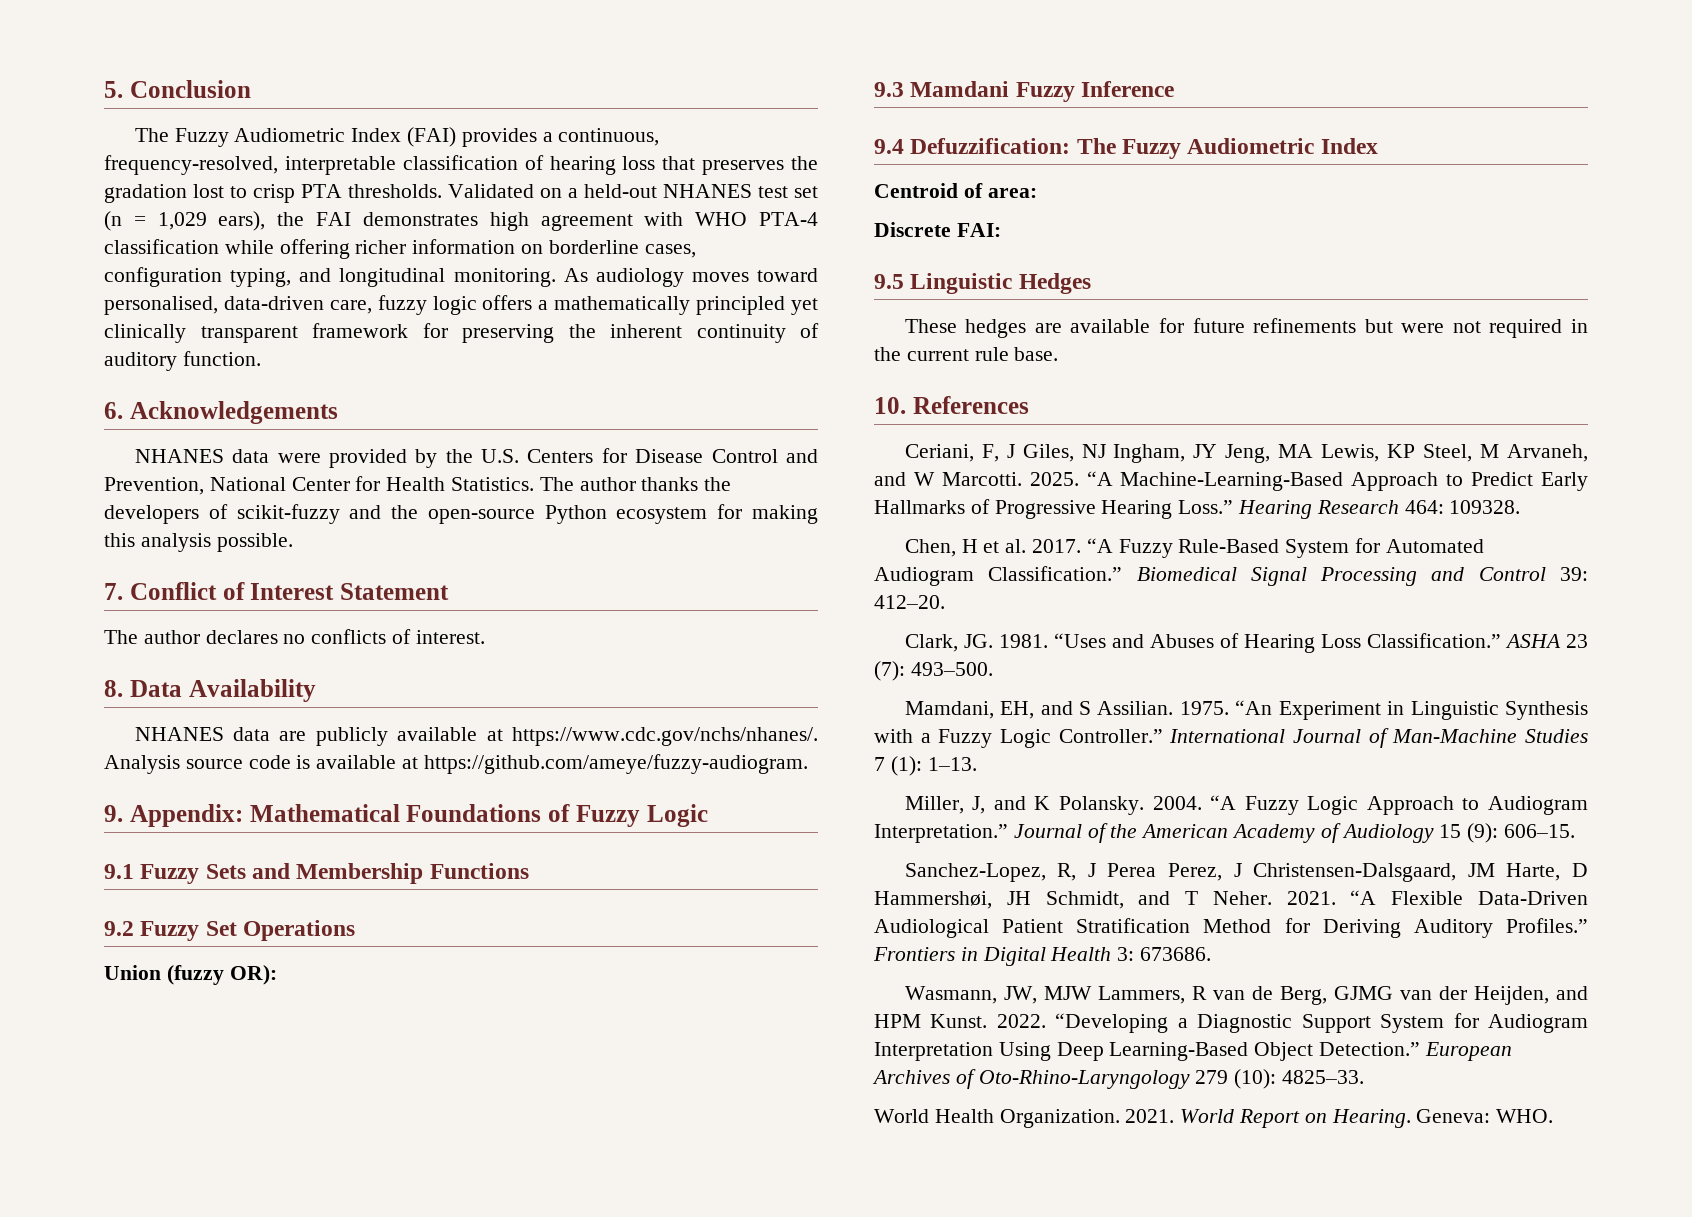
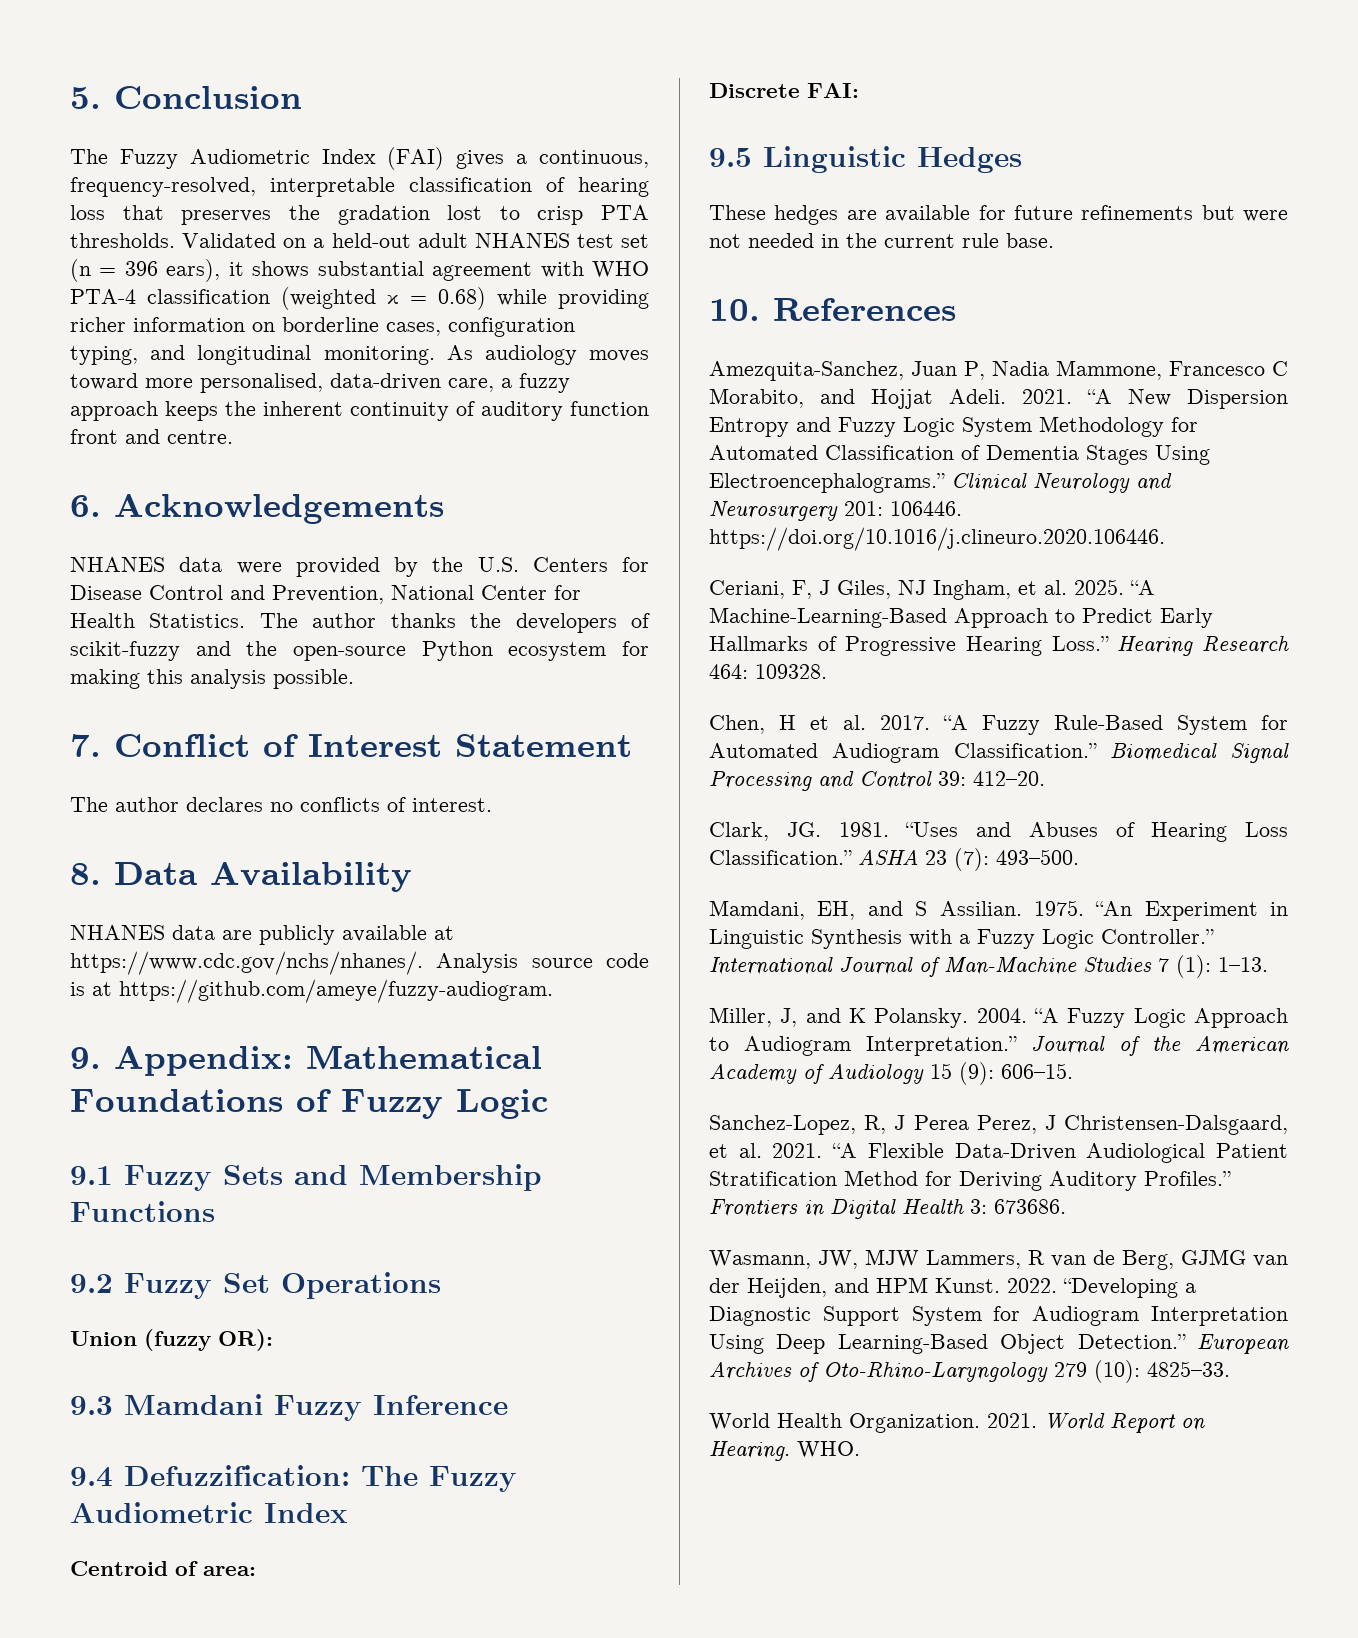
- The Fuzzy Audiometric Index (FAI) provides a continuous, frequency-resolved, interpretable classification of hearing loss that preserves the gradation lost to crisp PTA thresholds.
+ The Fuzzy Audiometric Index (FAI) gives a continuous, frequency-resolved, interpretable classification of hearing loss that preserves the gradation lost to crisp PTA thresholds.
- Validated on a held-out NHANES test set (n = 1,029 ears), the FAI demonstrates high agreement with WHO PTA-4 classification while offering richer information on borderline cases, configuration typing, and longitudinal monitoring.
+ Validated on a held-out adult NHANES test set (n = 396 ears), it shows substantial agreement with WHO PTA-4 classification (weighted κ = 0.68) while providing richer information on borderline cases, configuration typing, and longitudinal monitoring.
- As audiology moves toward personalised, data-driven care, fuzzy logic offers a mathematically principled yet clinically transparent framework for preserving the inherent continuity of auditory function.
+ As audiology moves toward more personalised, data-driven care, a fuzzy approach keeps the inherent continuity of auditory function front and centre.
- NHANES data are publicly available at https://www.cdc.gov/nchs/nhanes/. Analysis source code is available at https://github.com/ameye/fuzzy-audiogram.
+ NHANES data are publicly available at https://www.cdc.gov/nchs/nhanes/. Analysis source code is at https://github.com/ameye/fuzzy-audiogram.
- These hedges are available for future refinements but were not required in the current rule base.
+ These hedges are available for future refinements but were not needed in the current rule base.
+ Amezquita-Sanchez, Juan P, Nadia Mammone, Francesco C Morabito, and Hojjat Adeli. 2021. “A New Dispersion Entropy and Fuzzy Logic System Methodology for Automated Classification of Dementia Stages Using Electroencephalograms.” Clinical Neurology and Neurosurgery 201: 106446. https://doi.org/10.1016/j.clineuro.2020.106446.
- Ceriani, F, J Giles, NJ Ingham, JY Jeng, MA Lewis, KP Steel, M Arvaneh, and W Marcotti. 2025.
+ Ceriani, F, J Giles, NJ Ingham, et al. 2025.
- Sanchez-Lopez, R, J Perea Perez, J Christensen-Dalsgaard, JM Harte, D Hammershøi, JH Schmidt, and T Neher. 2021.
+ Sanchez-Lopez, R, J Perea Perez, J Christensen-Dalsgaard, et al. 2021.
- Geneva: WHO.
+ WHO.

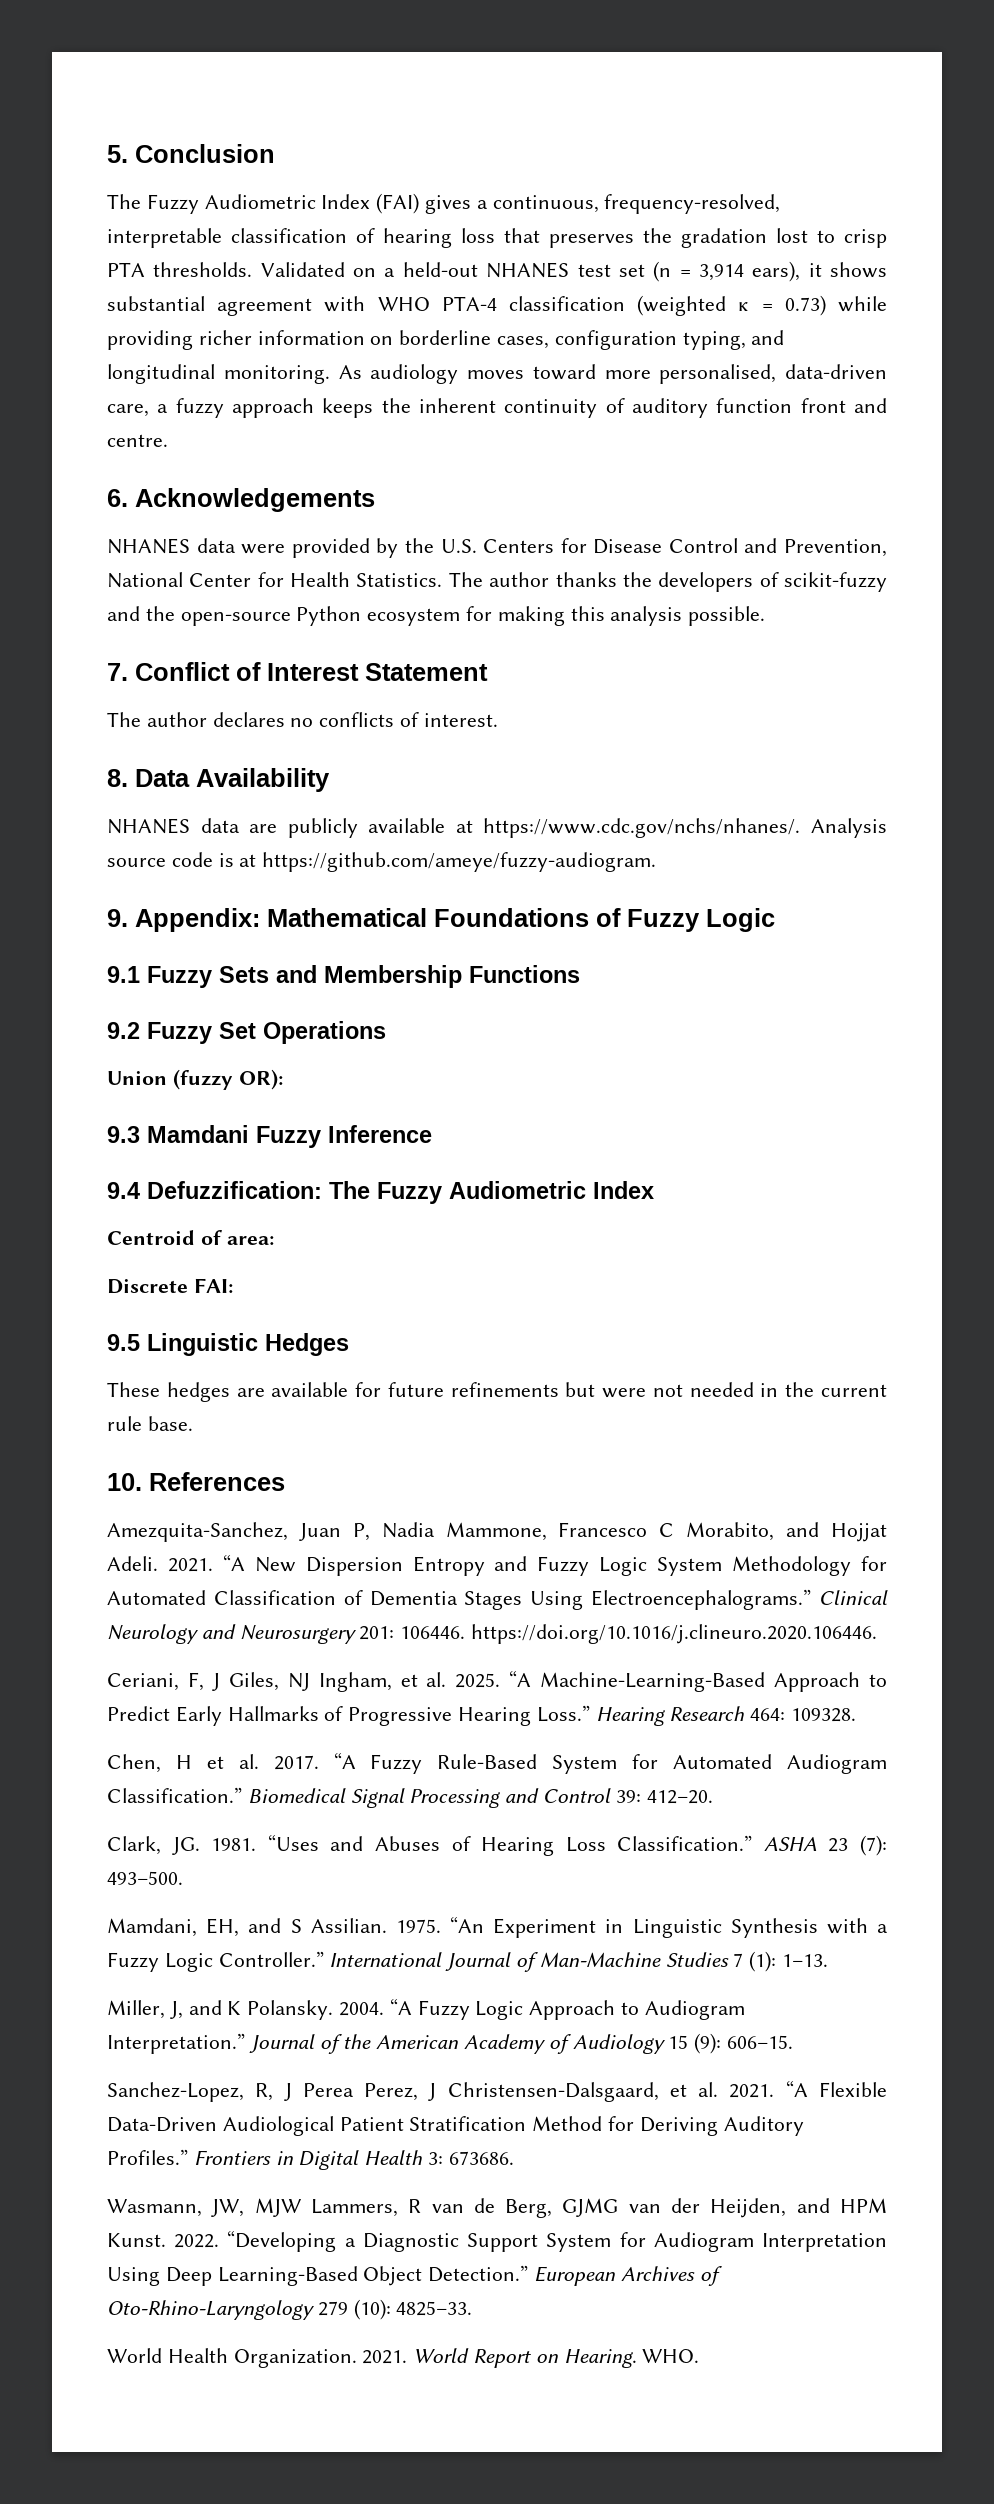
- Validated on a held-out adult NHANES test set (n = 396 ears), it shows substantial agreement with WHO PTA-4 classification (weighted κ = 0.68) while providing richer information on borderline cases, configuration typing, and longitudinal monitoring.
+ Validated on a held-out NHANES test set (n = 3,914 ears), it shows substantial agreement with WHO PTA-4 classification (weighted κ = 0.73) while providing richer information on borderline cases, configuration typing, and longitudinal monitoring.

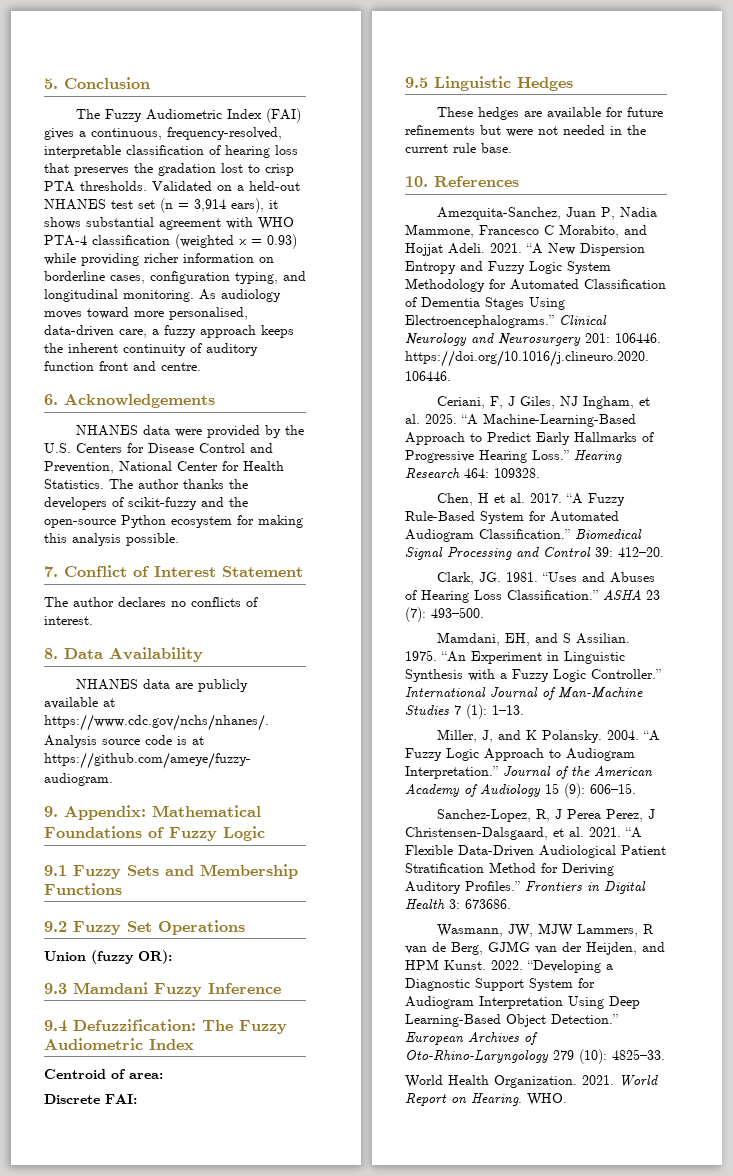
- Validated on a held-out NHANES test set (n = 3,914 ears), it shows substantial agreement with WHO PTA-4 classification (weighted κ = 0.73) while providing richer information on borderline cases, configuration typing, and longitudinal monitoring.
+ Validated on a held-out NHANES test set (n = 3,914 ears), it shows substantial agreement with WHO PTA-4 classification (weighted κ = 0.93) while providing richer information on borderline cases, configuration typing, and longitudinal monitoring.

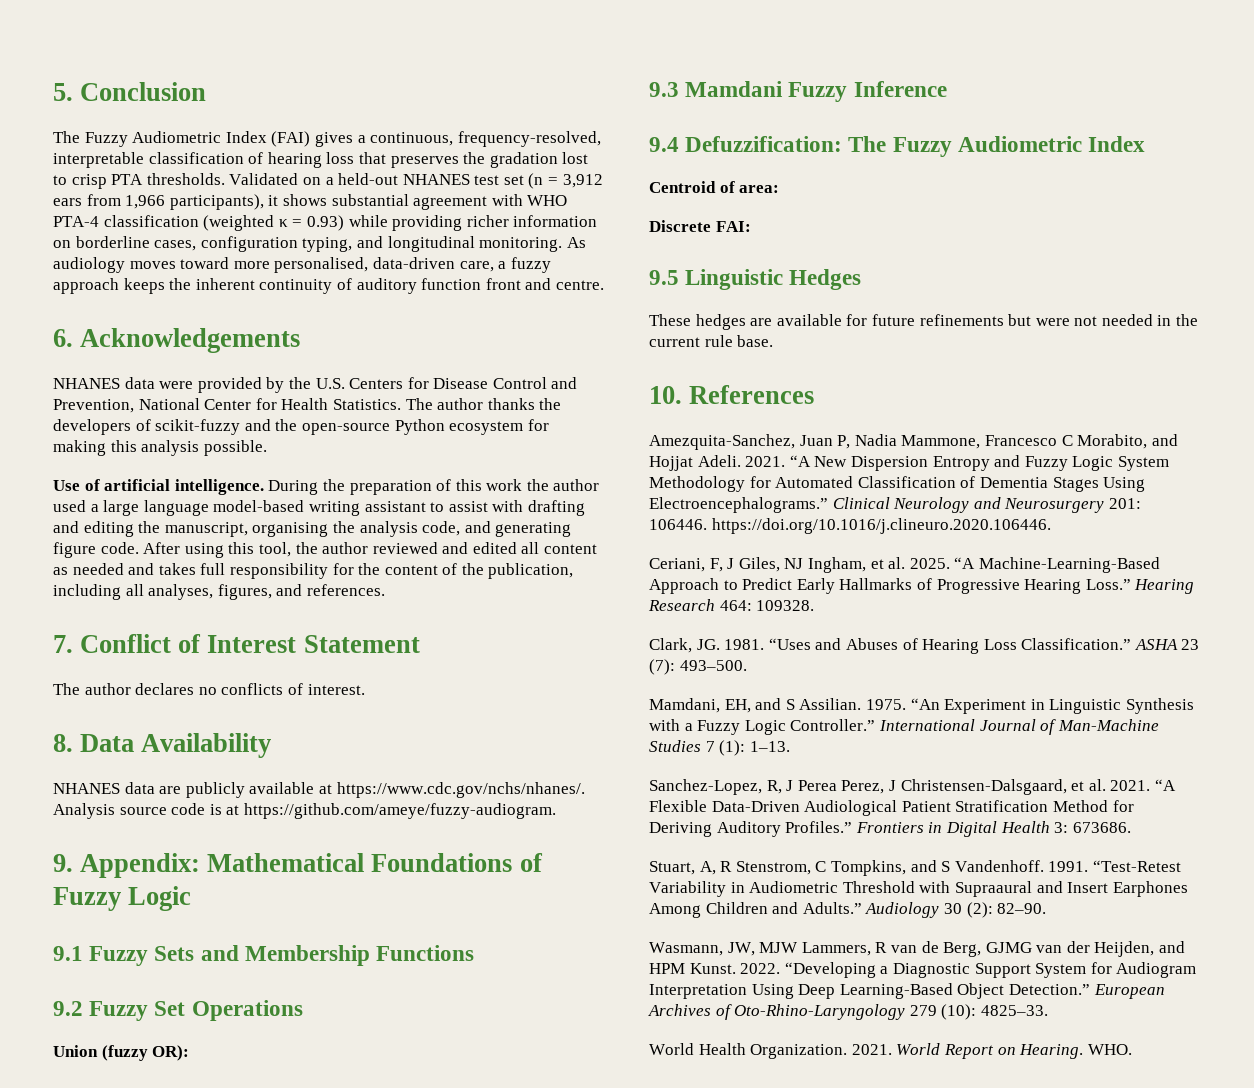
- Validated on a held-out NHANES test set (n = 3,914 ears), it shows substantial agreement with WHO PTA-4 classification (weighted κ = 0.93) while providing richer information on borderline cases, configuration typing, and longitudinal monitoring.
+ Validated on a held-out NHANES test set (n = 3,912 ears from 1,966 participants), it shows substantial agreement with WHO PTA-4 classification (weighted κ = 0.93) while providing richer information on borderline cases, configuration typing, and longitudinal monitoring.
+ Use of artificial intelligence. During the preparation of this work the author used a large language model-based writing assistant to assist with drafting and editing the manuscript, organising the analysis code, and generating figure code. After using this tool, the author reviewed and edited all content as needed and takes full responsibility for the content of the publication, including all analyses, figures, and references.
- Chen, H et al. 2017. “A Fuzzy Rule-Based System for Automated Audiogram Classification.” Biomedical Signal Processing and Control 39: 412–20.
- Miller, J, and K Polansky. 2004. “A Fuzzy Logic Approach to Audiogram Interpretation.” Journal of the American Academy of Audiology 15 (9): 606–15.
+ Stuart, A, R Stenstrom, C Tompkins, and S Vandenhoff. 1991. “Test-Retest Variability in Audiometric Threshold with Supraaural and Insert Earphones Among Children and Adults.” Audiology 30 (2): 82–90.

